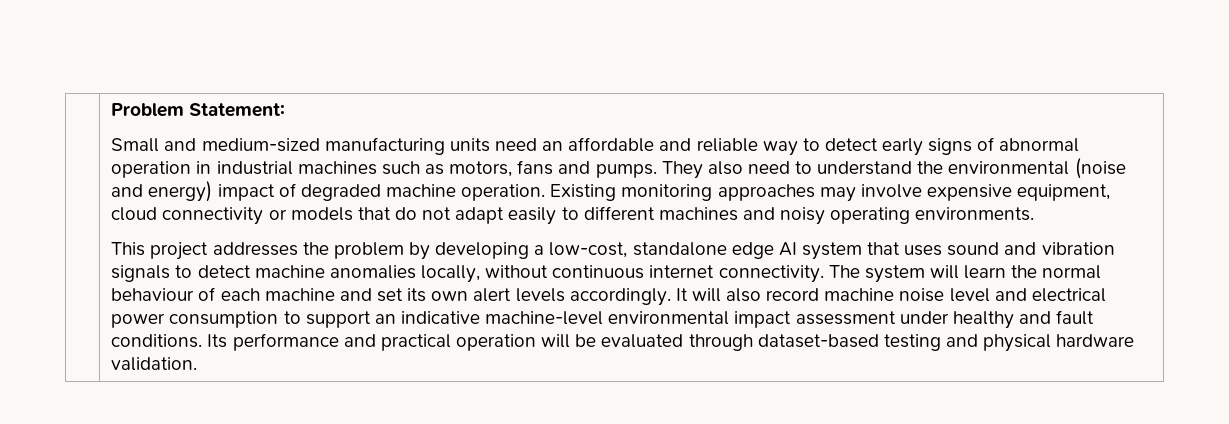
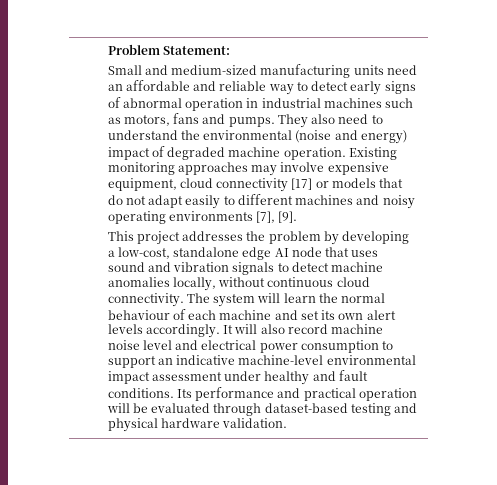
- Existing monitoring approaches may involve expensive equipment, cloud connectivity or models that do not adapt easily to different machines and noisy operating environments.
+ Existing monitoring approaches may involve expensive equipment, cloud connectivity [17] or models that do not adapt easily to different machines and noisy operating environments [7], [9].
- This project addresses the problem by developing a low-cost, standalone edge AI system that uses sound and vibration signals to detect machine anomalies locally, without continuous internet connectivity.
+ This project addresses the problem by developing a low-cost, standalone edge AI node that uses sound and vibration signals to detect machine anomalies locally, without continuous cloud connectivity.

